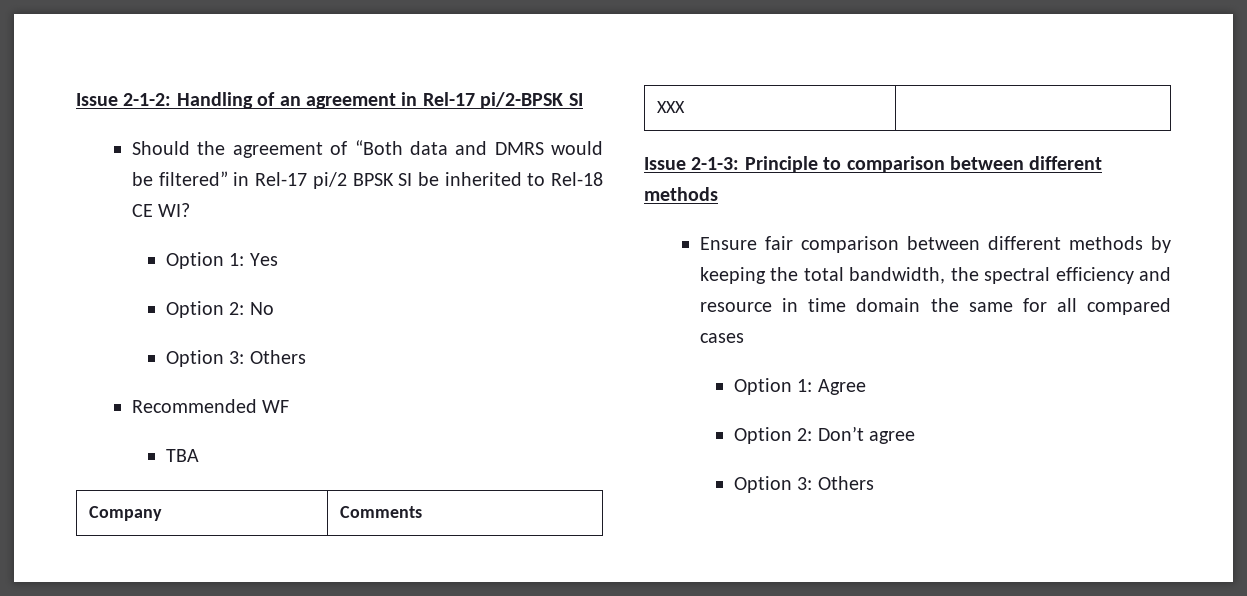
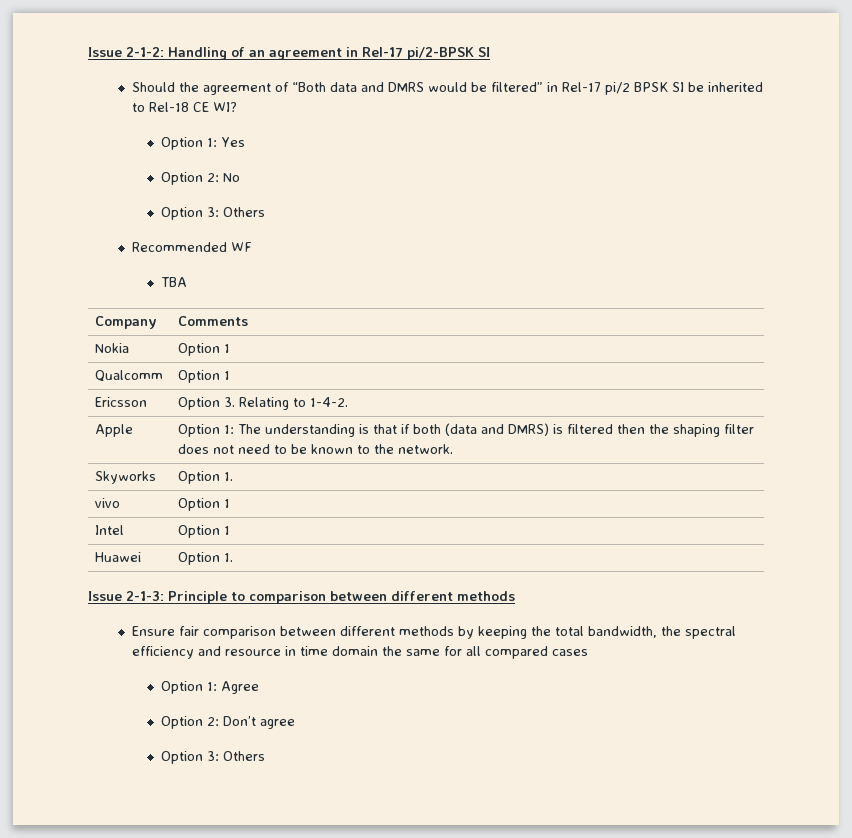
- XXX |
+ Nokia | Option 1
+ Qualcomm | Option 1
+ Ericsson | Option 3. Relating to 1-4-2.
+ Apple | Option 1: The understanding is that if both (data and DMRS) is filtered then the shaping filter does not need to be known to the network.
+ Skyworks | Option 1.
+ vivo | Option 1
+ Intel | Option 1
+ Huawei | Option 1.

